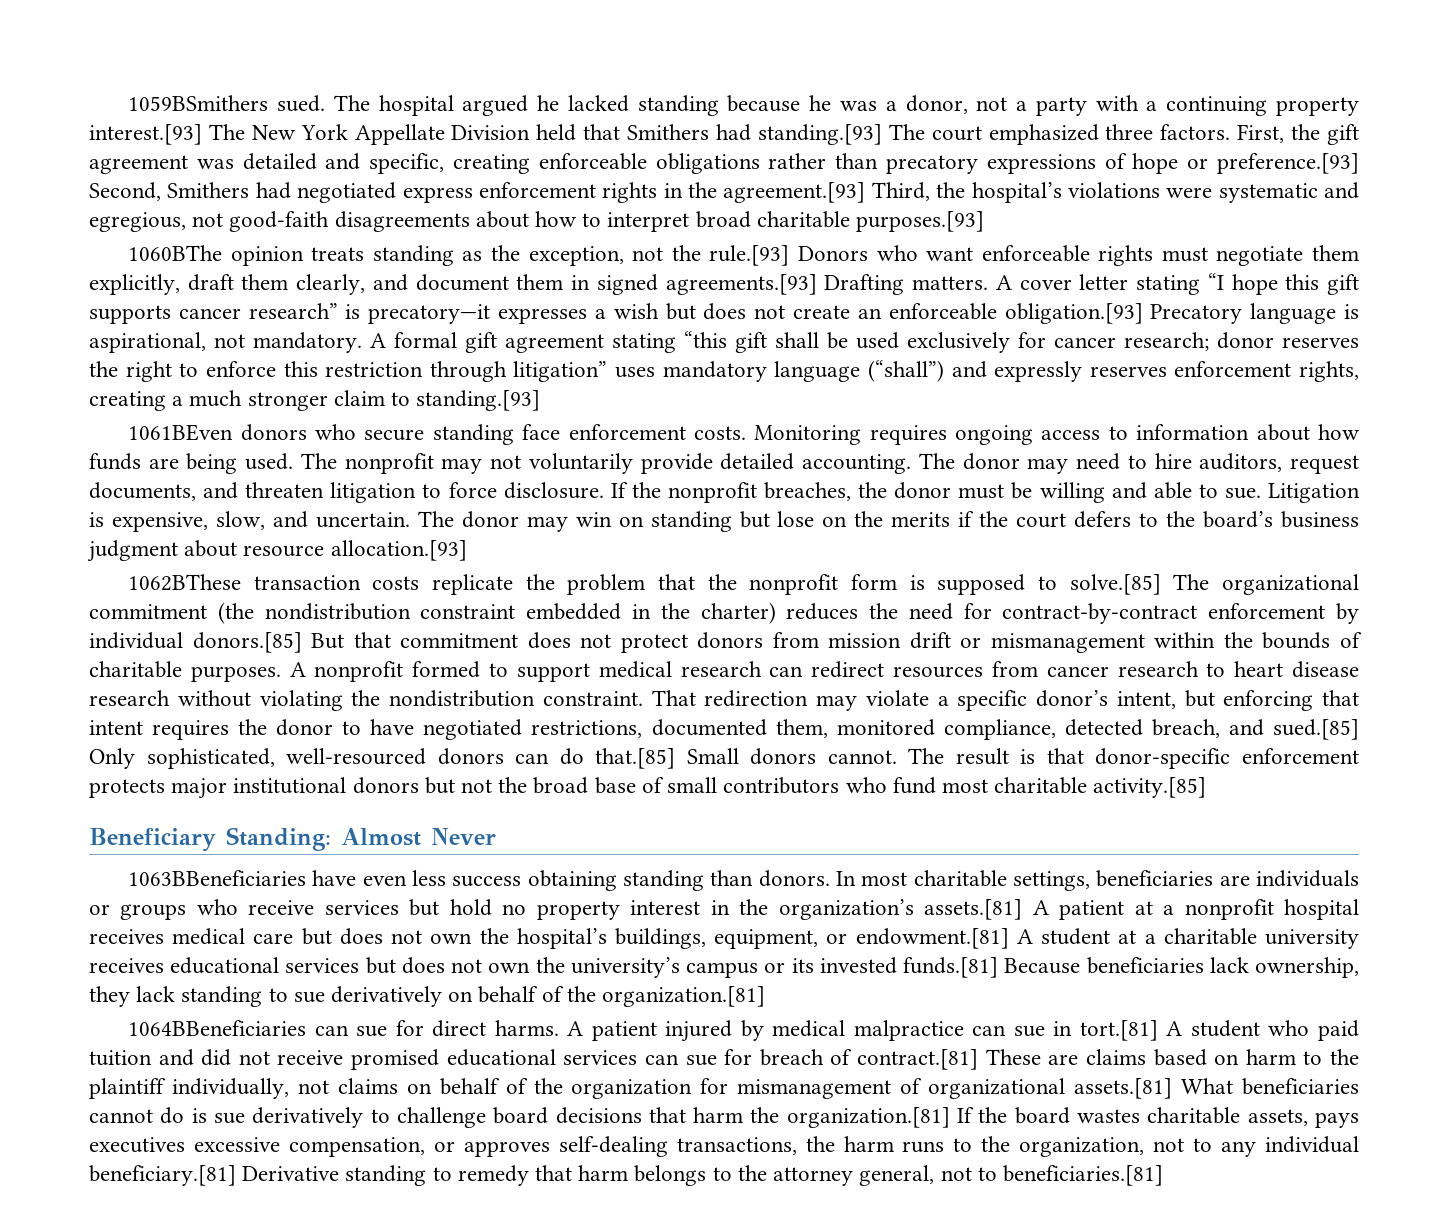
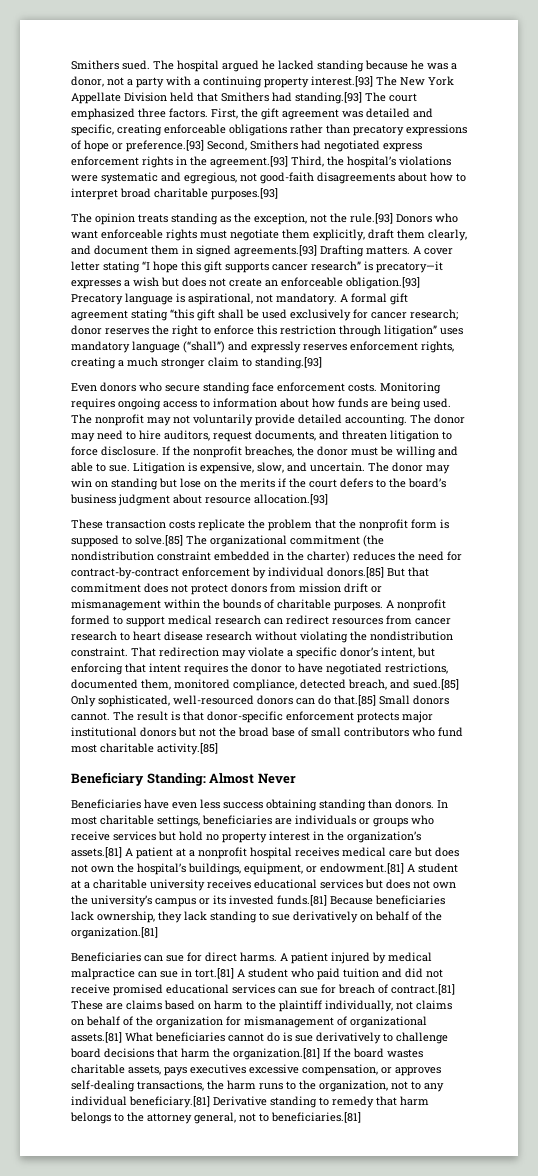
- 1059BSmithers sued.
+ Smithers sued.
- 1060BThe opinion treats standing as the exception, not the rule.[93] Donors who want enforceable rights must negotiate them explicitly, draft them clearly, and document them in signed agreements.[93] Drafting matters.
+ The opinion treats standing as the exception, not the rule.[93] Donors who want enforceable rights must negotiate them explicitly, draft them clearly, and document them in signed agreements.[93] Drafting matters.
- 1061BEven donors who secure standing face enforcement costs.
+ Even donors who secure standing face enforcement costs.
- 1062BThese transaction costs replicate the problem that the nonprofit form is supposed to solve.[85] The organizational commitment (the nondistribution constraint embedded in the charter) reduces the need for contract-by-contract enforcement by individual donors.[85] But that commitment does not protect donors from mission drift or mismanagement within the bounds of charitable purposes.
+ These transaction costs replicate the problem that the nonprofit form is supposed to solve.[85] The organizational commitment (the nondistribution constraint embedded in the charter) reduces the need for contract-by-contract enforcement by individual donors.[85] But that commitment does not protect donors from mission drift or mismanagement within the bounds of charitable purposes.
- 1063BBeneficiaries have even less success obtaining standing than donors.
+ Beneficiaries have even less success obtaining standing than donors.
- 1064BBeneficiaries can sue for direct harms.
+ Beneficiaries can sue for direct harms.

